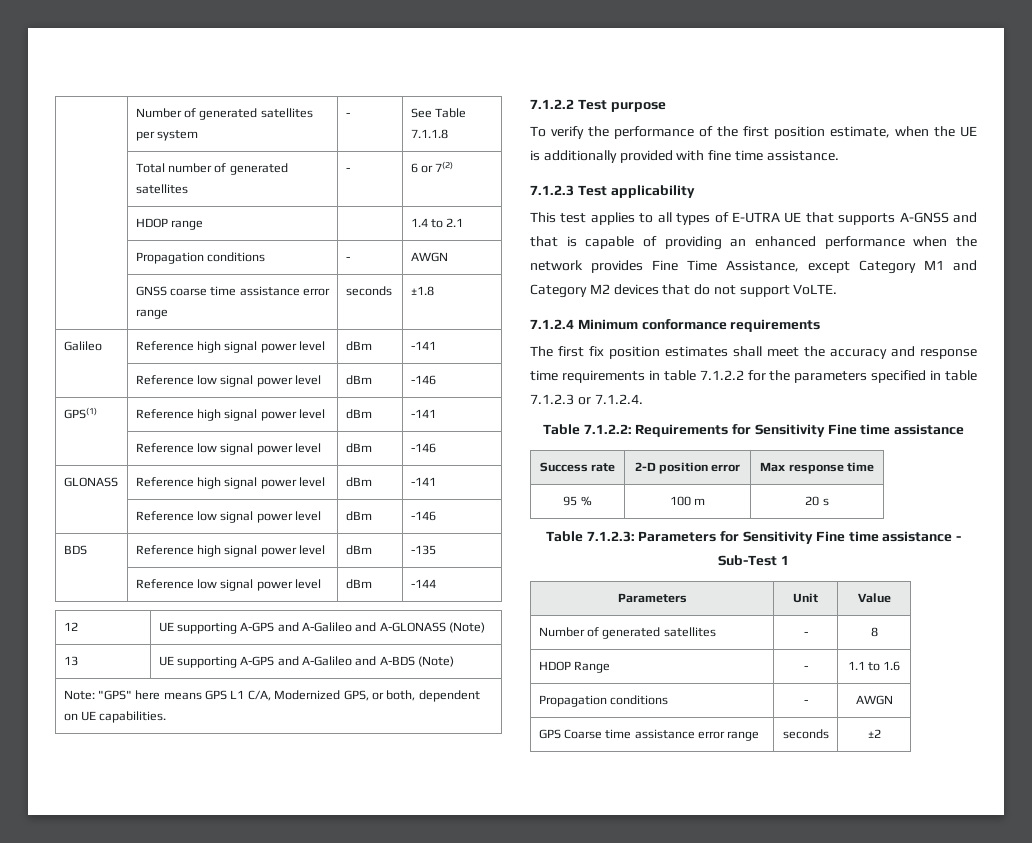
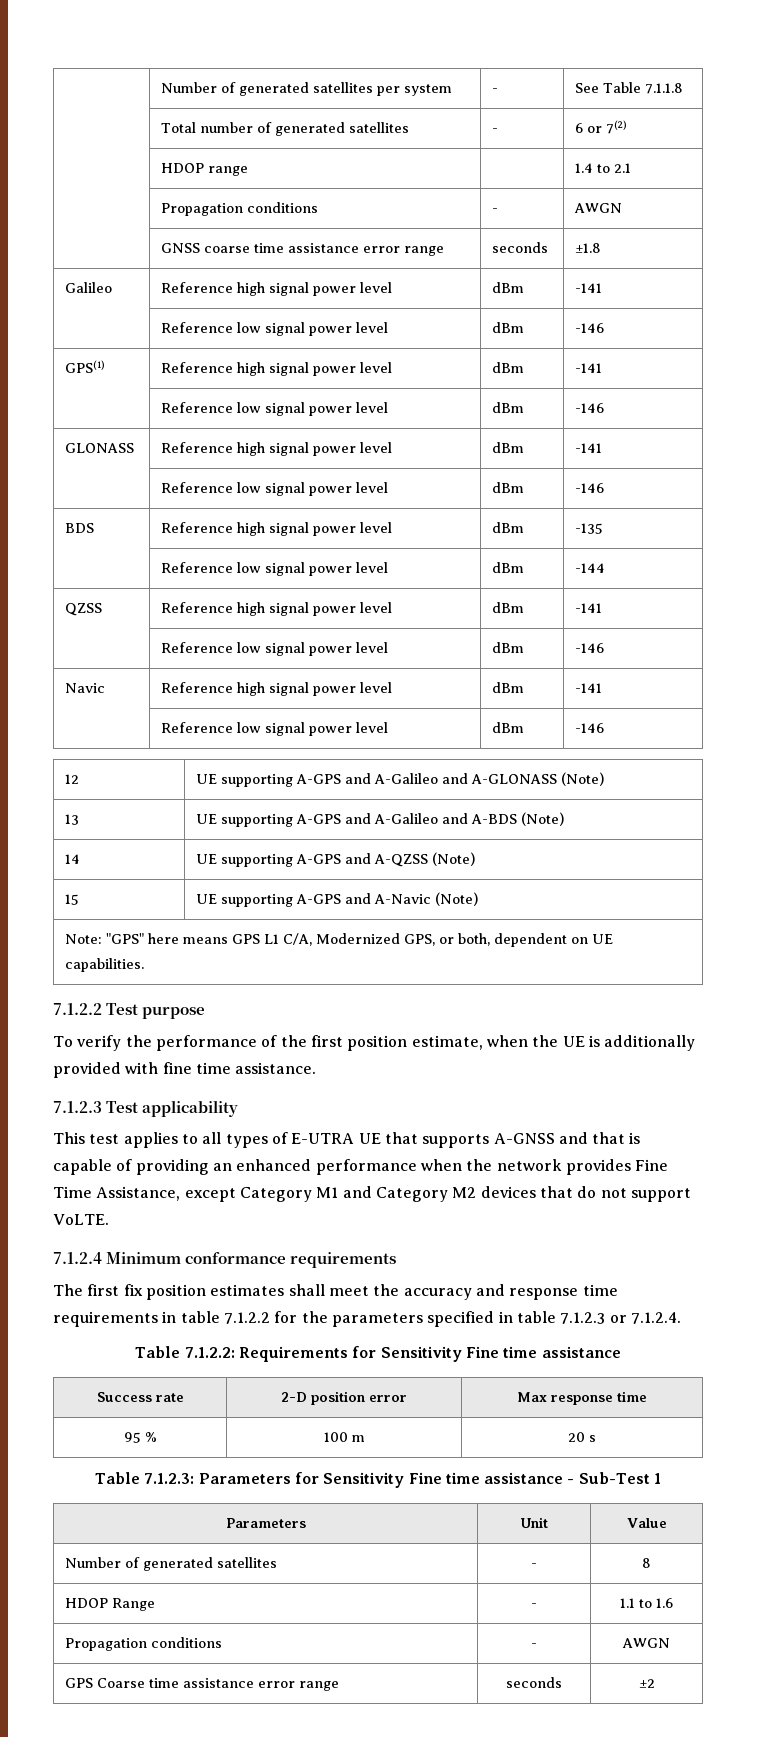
+ QZSS | Reference high signal power level | dBm | -141
+ | Reference low signal power level | dBm | -146
+ Navic | Reference high signal power level | dBm | -141
+ | Reference low signal power level | dBm | -146
+ 14 | UE supporting A-GPS and A-QZSS (Note)
+ 15 | UE supporting A-GPS and A-Navic (Note)

